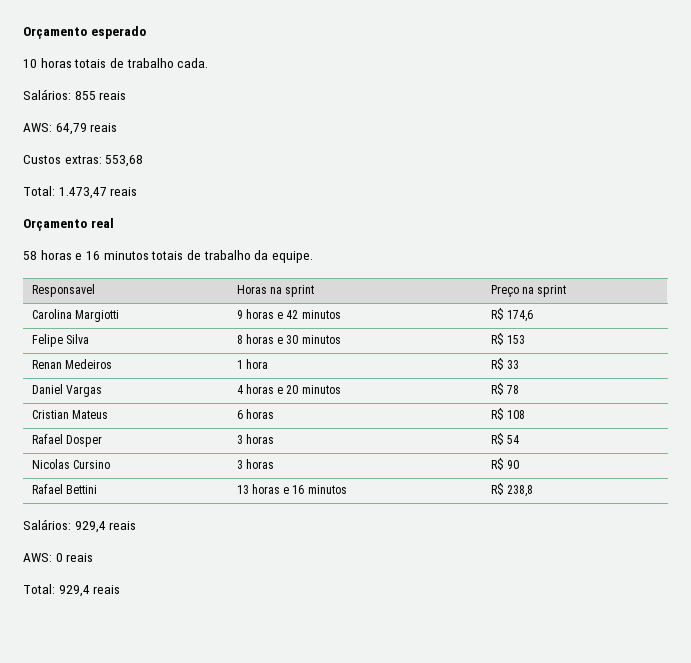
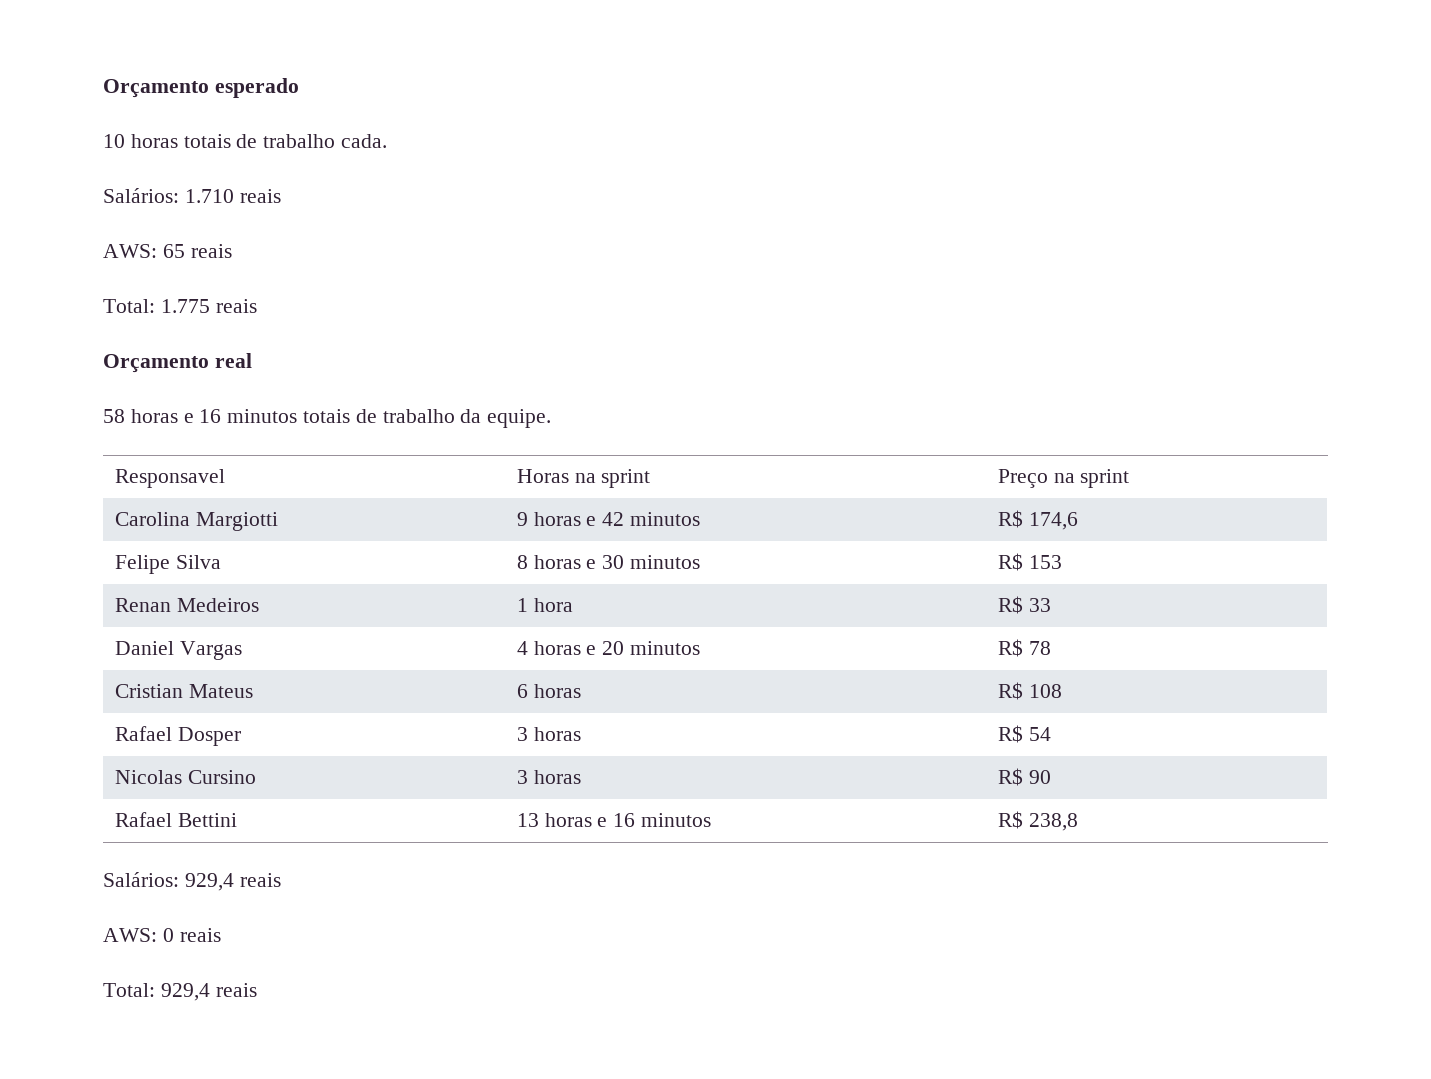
- Salários: 855 reais
- AWS: 64,79 reais
- Custos extras: 553,68
- Total: 1.473,47 reais
+ Salários: 1.710 reais
+ AWS: 65 reais
+ Total: 1.775 reais

